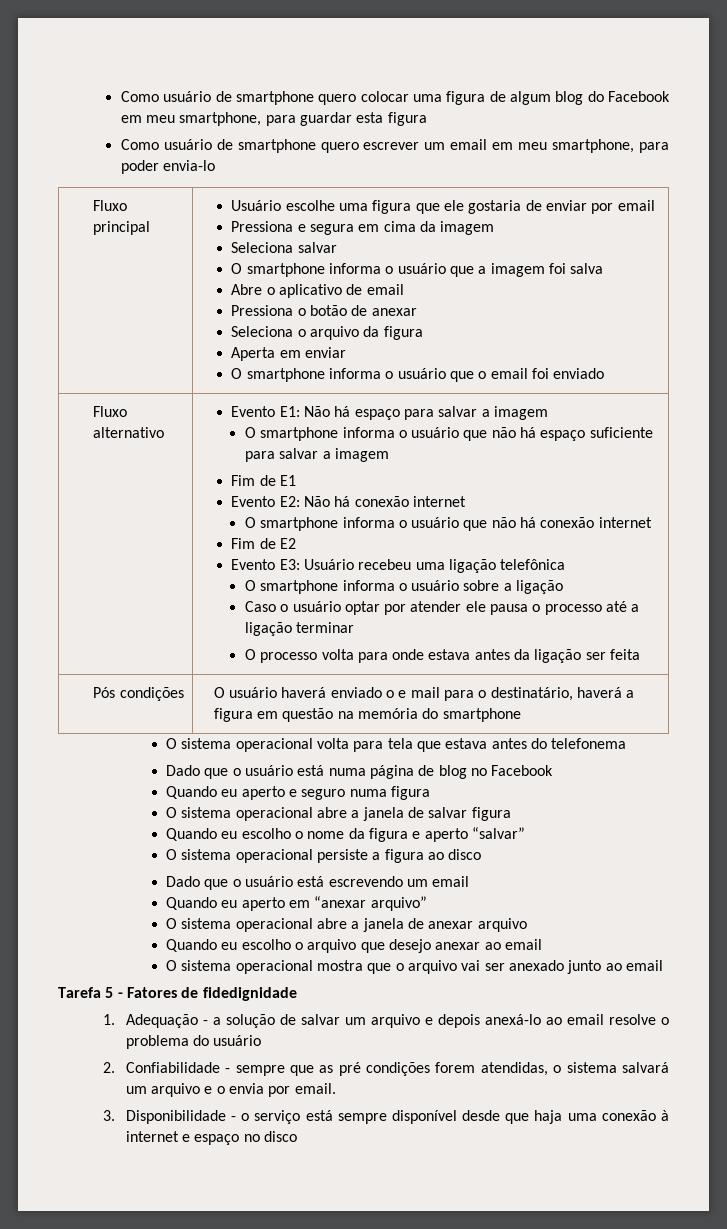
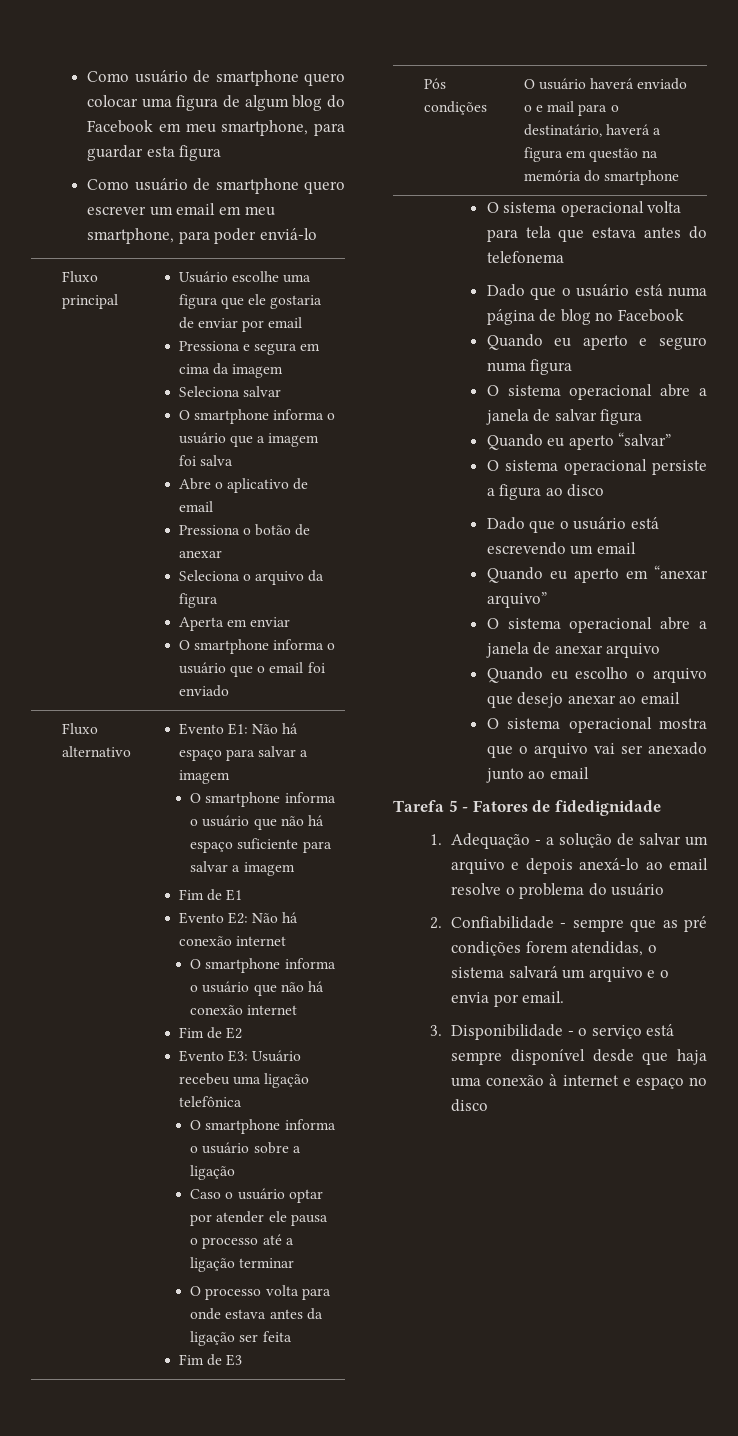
- Como usuário de smartphone quero escrever um email em meu smartphone, para poder envia-lo
+ Como usuário de smartphone quero escrever um email em meu smartphone, para poder enviá-lo
+ Fim de E3
- Quando eu escolho o nome da figura e aperto “salvar”
+ Quando eu aperto “salvar”

